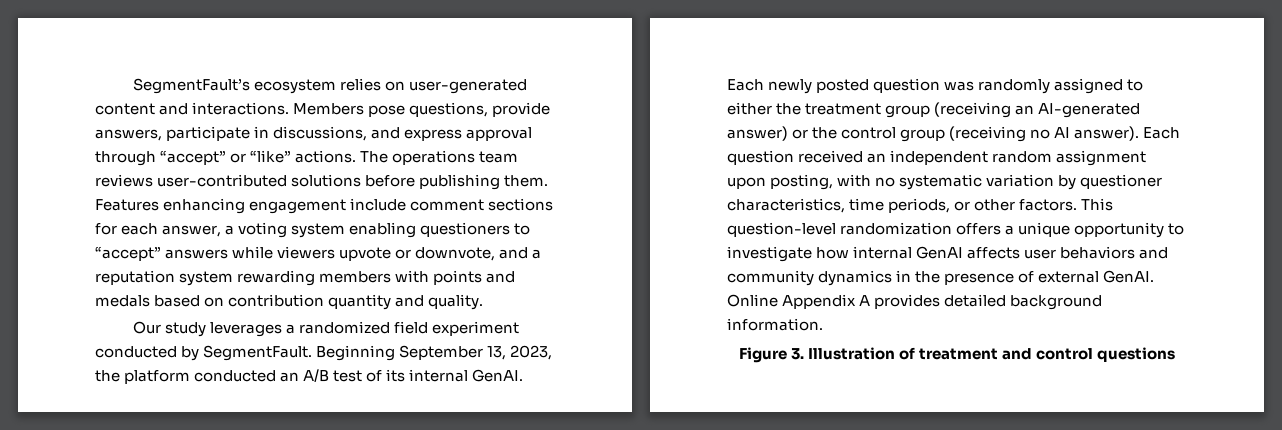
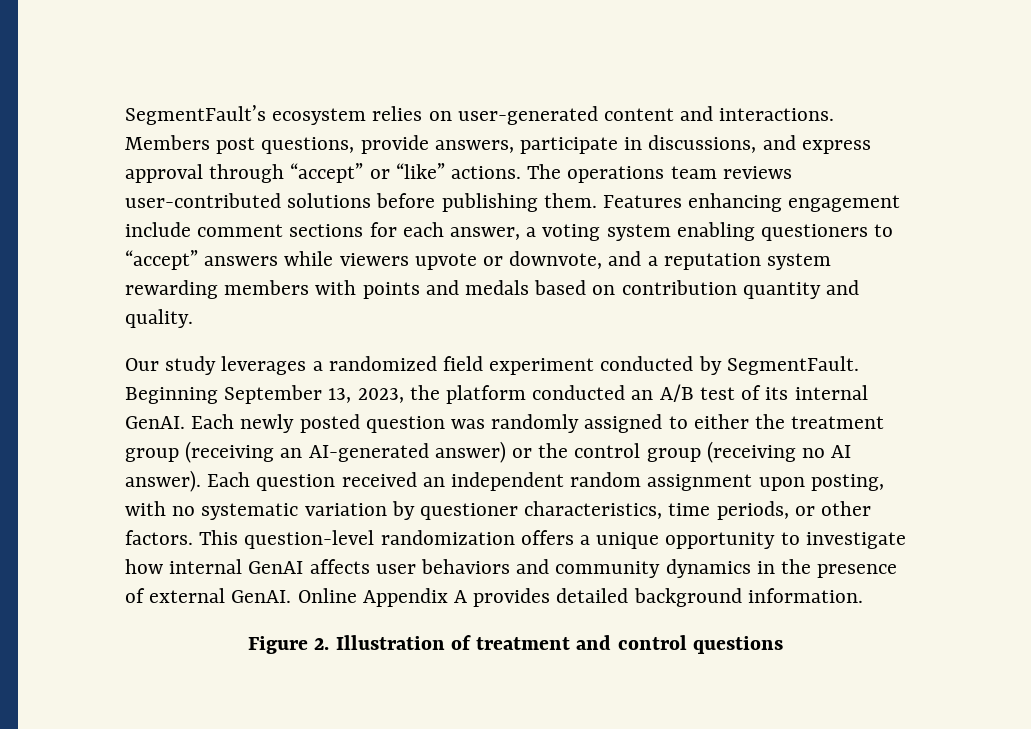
- Members pose questions, provide answers, participate in discussions, and express approval through “accept” or “like” actions.
+ Members post questions, provide answers, participate in discussions, and express approval through “accept” or “like” actions.
- Figure 3. Illustration of treatment and control questions
+ Figure 2. Illustration of treatment and control questions

